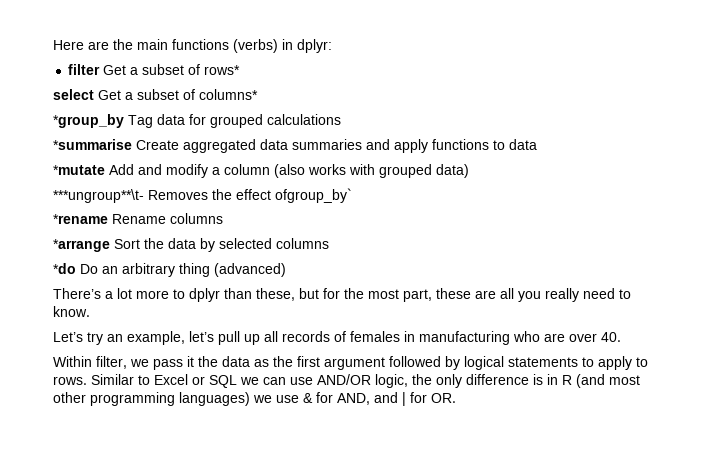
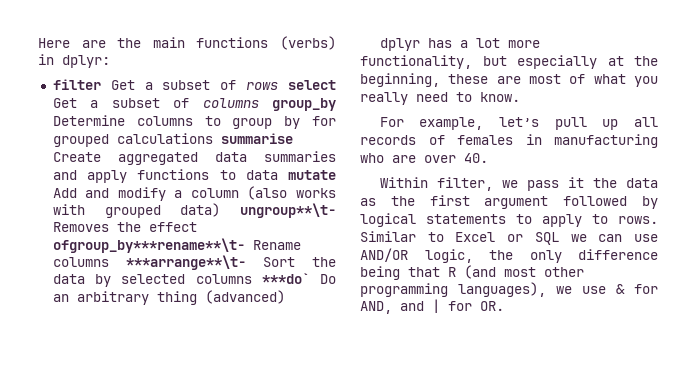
- filter Get a subset of rows*
- select Get a subset of columns*
- *group_by Tag data for grouped calculations
- *summarise Create aggregated data summaries and apply functions to data
- *mutate Add and modify a column (also works with grouped data)
- ***ungroup**\t- Removes the effect ofgroup_by`
- *rename Rename columns
- *arrange Sort the data by selected columns
- *do Do an arbitrary thing (advanced)
+ filter Get a subset of rows select Get a subset of columns group_by Determine columns to group by for grouped calculations summarise Create aggregated data summaries and apply functions to data mutate Add and modify a column (also works with grouped data) ungroup**\t- Removes the effect ofgroup_by***rename**\t- Rename columns ***arrange**\t- Sort the data by selected columns ***do` Do an arbitrary thing (advanced)
- There’s a lot more to dplyr than these, but for the most part, these are all you really need to know.
+ dplyr has a lot more functionality, but especially at the beginning, these are most of what you really need to know.
- Let’s try an example, let’s pull up all records of females in manufacturing who are over 40.
+ For example, let’s pull up all records of females in manufacturing who are over 40.
- Similar to Excel or SQL we can use AND/OR logic, the only difference is in R (and most other programming languages) we use & for AND, and | for OR.
+ Similar to Excel or SQL we can use AND/OR logic, the only difference being that R (and most other programming languages), we use & for AND, and | for OR.

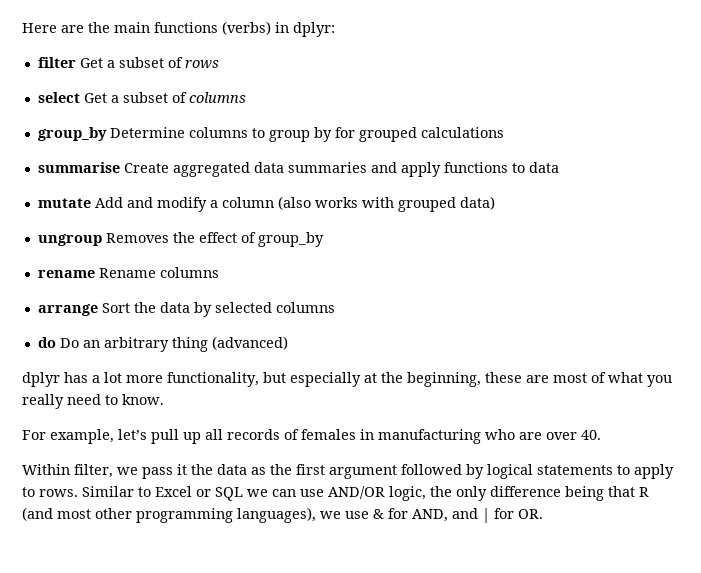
- filter Get a subset of rows select Get a subset of columns group_by Determine columns to group by for grouped calculations summarise Create aggregated data summaries and apply functions to data mutate Add and modify a column (also works with grouped data) ungroup**\t- Removes the effect ofgroup_by***rename**\t- Rename columns ***arrange**\t- Sort the data by selected columns ***do` Do an arbitrary thing (advanced)
+ filter Get a subset of rows
+ select Get a subset of columns
+ group_by Determine columns to group by for grouped calculations
+ summarise Create aggregated data summaries and apply functions to data
+ mutate Add and modify a column (also works with grouped data)
+ ungroup Removes the effect of group_by
+ rename Rename columns
+ arrange Sort the data by selected columns
+ do Do an arbitrary thing (advanced)

